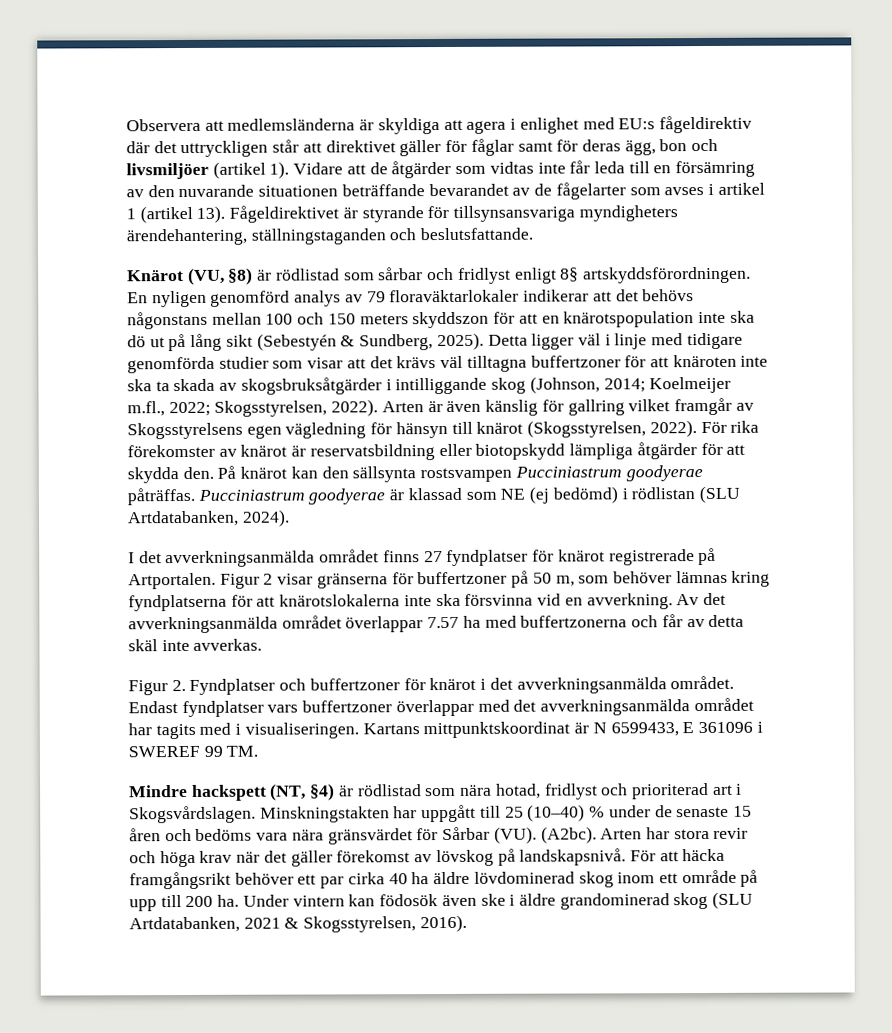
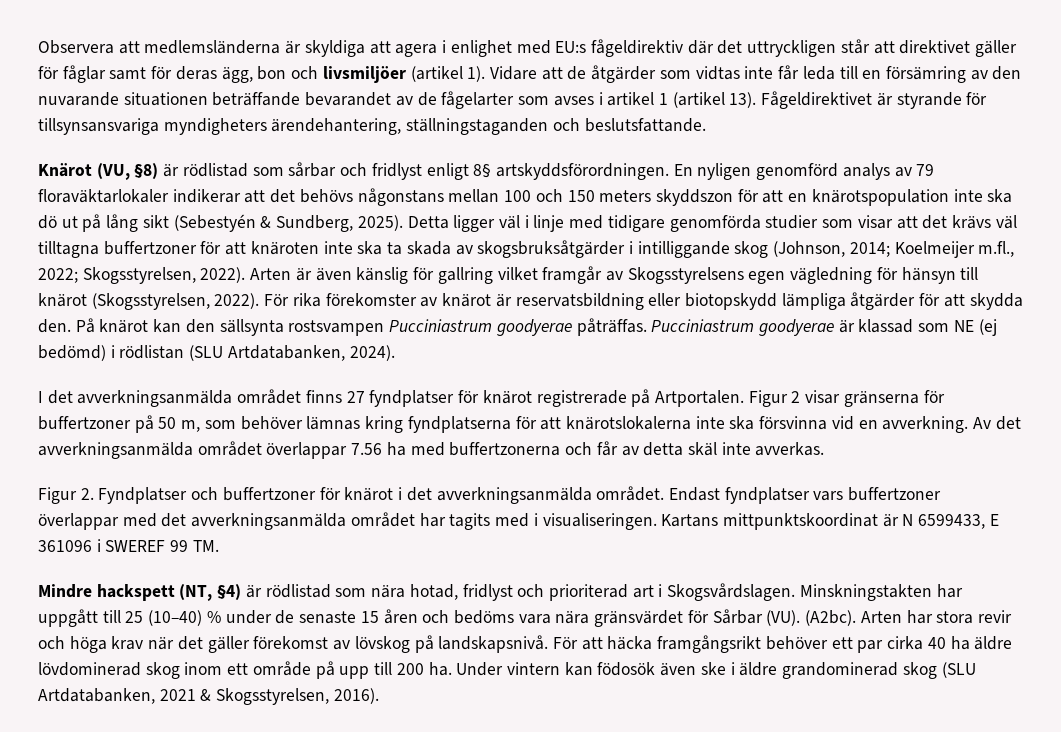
- Av det avverkningsanmälda området överlappar 7.57 ha med buffertzonerna och får av detta skäl inte avverkas.
+ Av det avverkningsanmälda området överlappar 7.56 ha med buffertzonerna och får av detta skäl inte avverkas.

